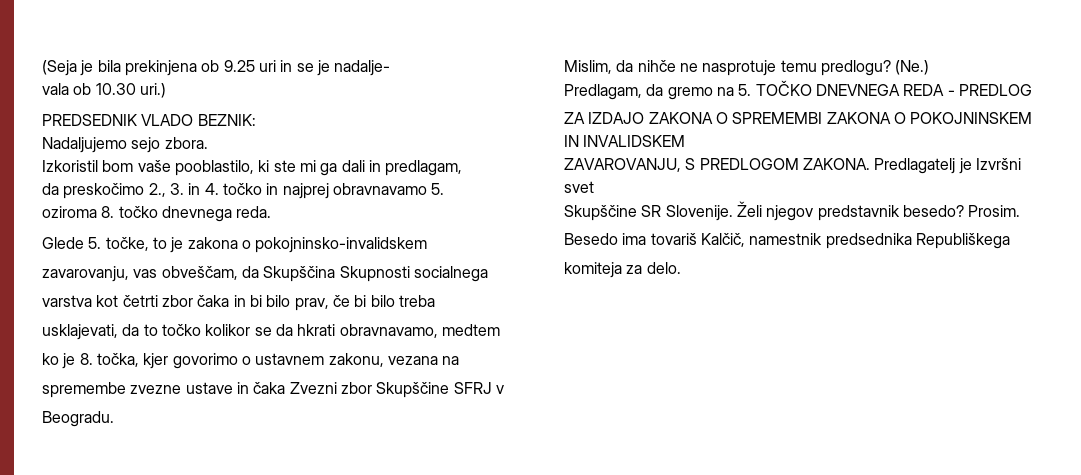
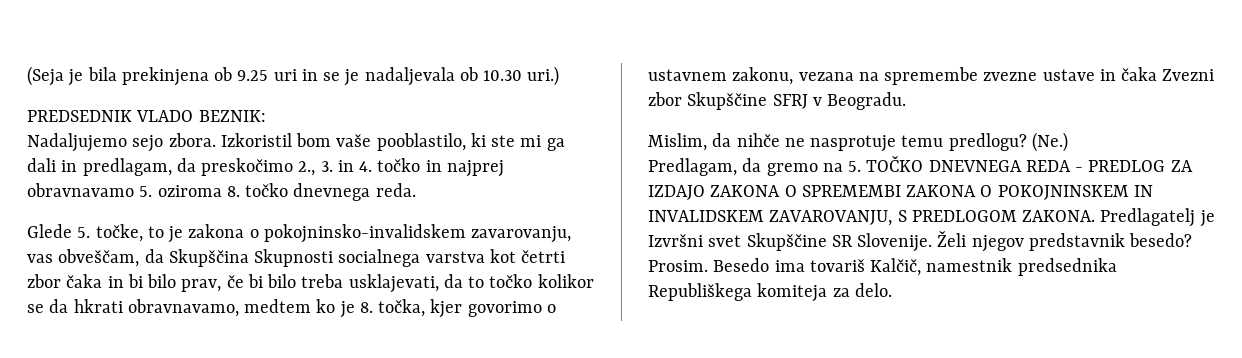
- (Seja je bila prekinjena ob 9.25 uri in se je nadalje-
- vala ob 10.30 uri.)
+ (Seja je bila prekinjena ob 9.25 uri in se je nadaljevala ob 10.30 uri.)
- Nadaljujemo sejo zbora.
- Izkoristil bom vaše pooblastilo, ki ste mi ga dali in predlagam,
- da preskočimo 2., 3. in 4. točko in najprej obravnavamo 5.
- oziroma 8. točko dnevnega reda.
+ Nadaljujemo sejo zbora. Izkoristil bom vaše pooblastilo, ki ste mi ga dali in predlagam, da preskočimo 2., 3. in 4. točko in najprej obravnavamo 5. oziroma 8. točko dnevnega reda.
- Glede 5. točke, to je zakona o pokojninsko-invalidskem
- zavarovanju, vas obveščam, da Skupščina Skupnosti socialnega
- varstva kot četrti zbor čaka in bi bilo prav, če bi bilo treba
- usklajevati, da to točko kolikor se da hkrati obravnavamo, medtem
- ko je 8. točka, kjer govorimo o ustavnem zakonu, vezana na
- spremembe zvezne ustave in čaka Zvezni zbor Skupščine SFRJ v
- Beogradu.
+ Glede 5. točke, to je zakona o pokojninsko-invalidskem zavarovanju, vas obveščam, da Skupščina Skupnosti socialnega varstva kot četrti zbor čaka in bi bilo prav, če bi bilo treba usklajevati, da to točko kolikor se da hkrati obravnavamo, medtem ko je 8. točka, kjer govorimo o ustavnem zakonu, vezana na spremembe zvezne ustave in čaka Zvezni zbor Skupščine SFRJ v Beogradu.
- Predlagam, da gremo na 5. TOČKO DNEVNEGA REDA - PREDLOG
- ZA IZDAJO ZAKONA O SPREMEMBI ZAKONA O POKOJNINSKEM IN INVALIDSKEM
- ZAVAROVANJU, S PREDLOGOM ZAKONA.
+ Predlagam, da gremo na 5. TOČKO DNEVNEGA REDA - PREDLOG ZA IZDAJO ZAKONA O SPREMEMBI ZAKONA O POKOJNINSKEM IN INVALIDSKEM ZAVAROVANJU, S PREDLOGOM ZAKONA.
- Predlagatelj je Izvršni svet
- Skupščine SR Slovenije.
+ Predlagatelj je Izvršni svet Skupščine SR Slovenije.
- Prosim.
- Besedo ima tovariš Kalčič, namestnik predsednika Republiškega
- komiteja za delo.
+ Prosim. Besedo ima tovariš Kalčič, namestnik predsednika Republiškega komiteja za delo.

